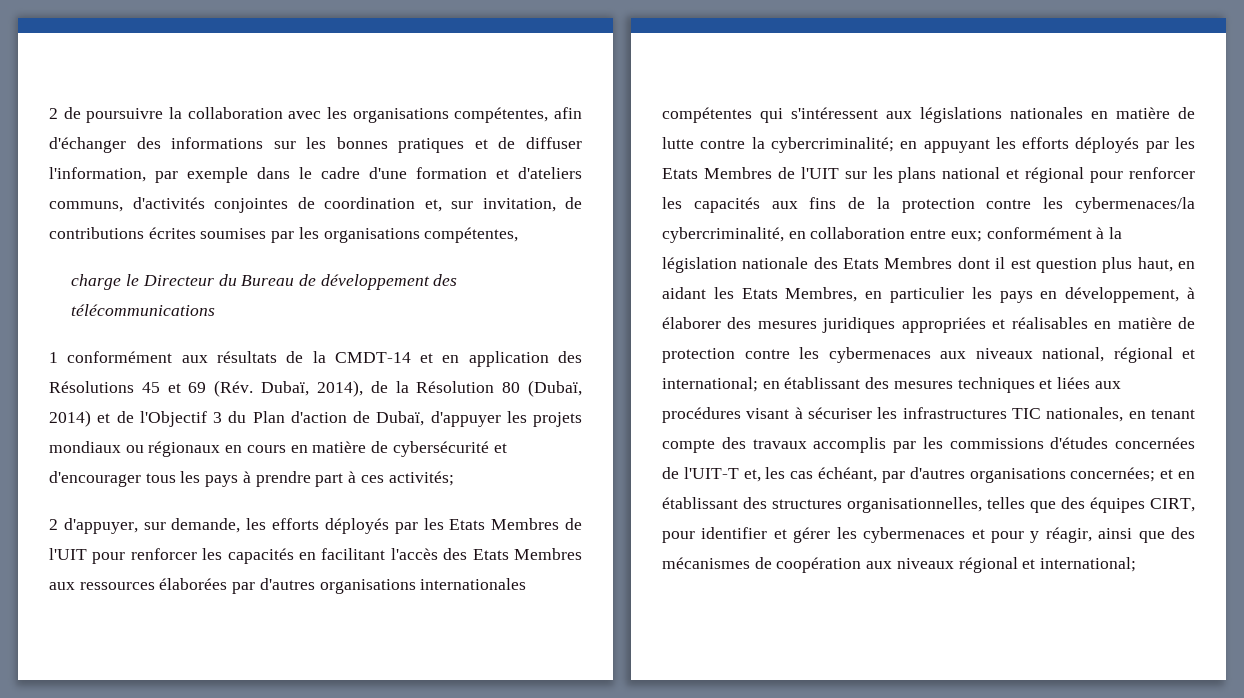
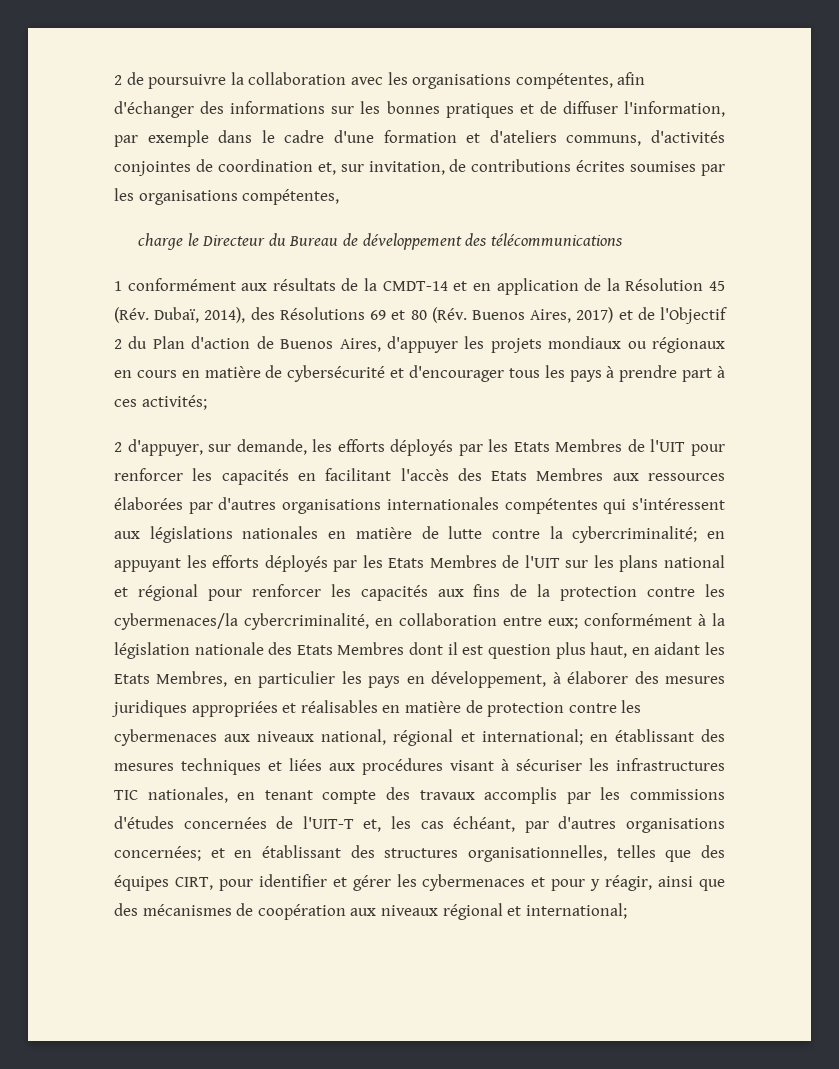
- 1 conformément aux résultats de la CMDT-14 et en application des Résolutions 45 et 69 (Rév. Dubaï, 2014), de la Résolution 80 (Dubaï, 2014) et de l'Objectif 3 du Plan d'action de Dubaï, d'appuyer les projets mondiaux ou régionaux en cours en matière de cybersécurité et d'encourager tous les pays à prendre part à ces activités;
+ 1 conformément aux résultats de la CMDT-14 et en application de la Résolution 45 (Rév. Dubaï, 2014), des Résolutions 69 et 80 (Rév. Buenos Aires, 2017) et de l'Objectif 2 du Plan d'action de Buenos Aires, d'appuyer les projets mondiaux ou régionaux en cours en matière de cybersécurité et d'encourager tous les pays à prendre part à ces activités;

